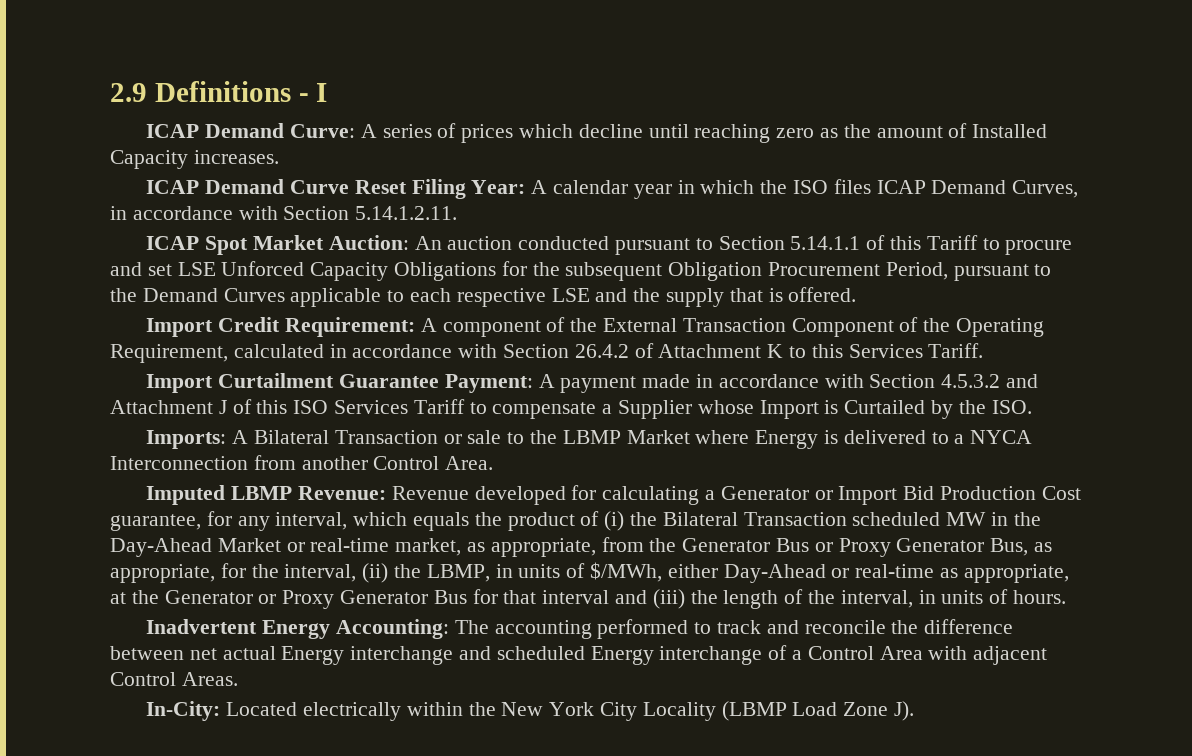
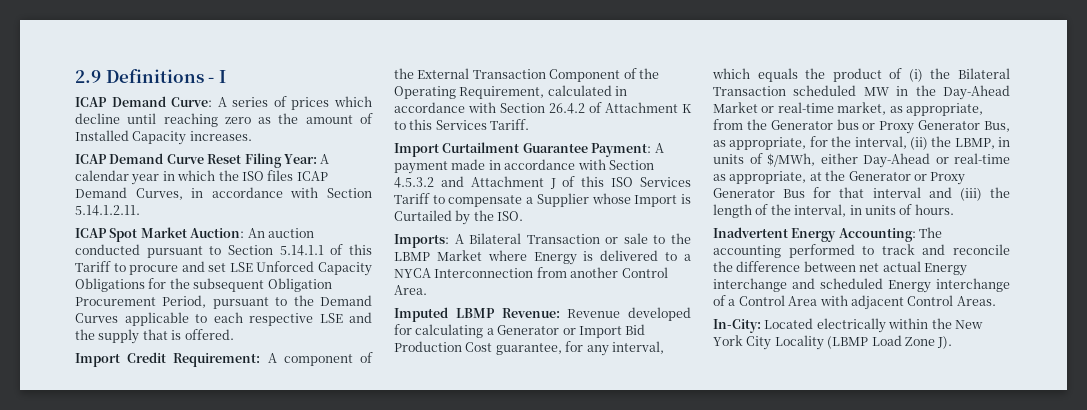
- Revenue developed for calculating a Generator or Import Bid Production Cost guarantee, for any interval, which equals the product of (i) the Bilateral Transaction scheduled MW in the Day-Ahead Market or real-time market, as appropriate, from the Generator Bus or Proxy Generator Bus, as appropriate, for the interval, (ii) the LBMP, in units of $/MWh, either Day-Ahead or real-time as appropriate, at the Generator or Proxy Generator Bus for that interval and (iii) the length of the interval, in units of hours.
+ Revenue developed for calculating a Generator or Import Bid Production Cost guarantee, for any interval, which equals the product of (i) the Bilateral Transaction scheduled MW in the Day-Ahead Market or real-time market, as appropriate, from the Generator bus or Proxy Generator Bus, as appropriate, for the interval, (ii) the LBMP, in units of $/MWh, either Day-Ahead or real-time as appropriate, at the Generator or Proxy Generator Bus for that interval and (iii) the length of the interval, in units of hours.

